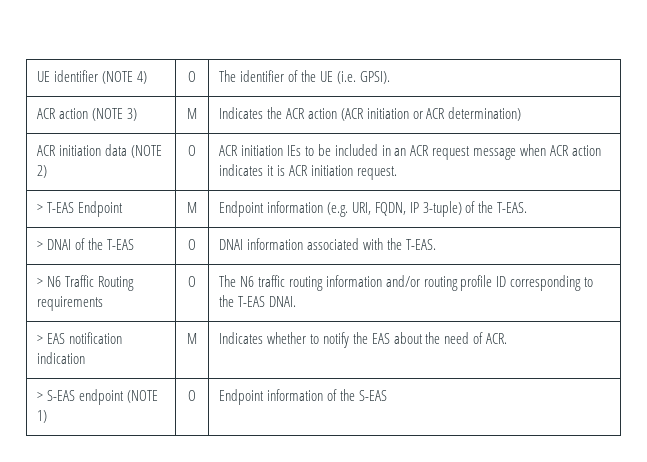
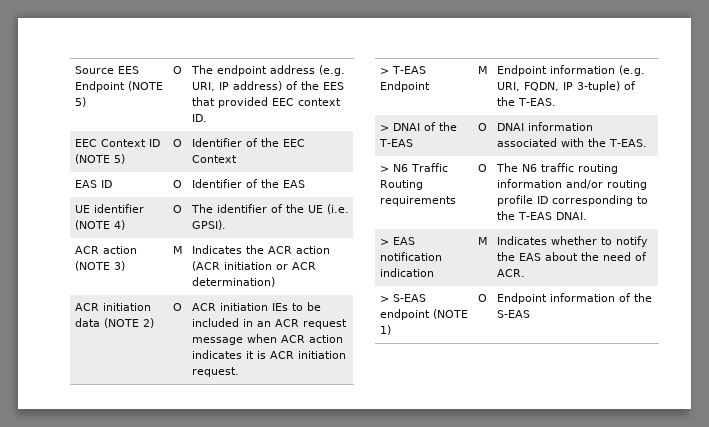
+ Source EES Endpoint (NOTE 5) | O | The endpoint address (e.g. URI, IP address) of the EES that provided EEC context ID.
+ EEC Context ID (NOTE 5) | O | Identifier of the EEC Context
+ EAS ID | O | Identifier of the EAS

